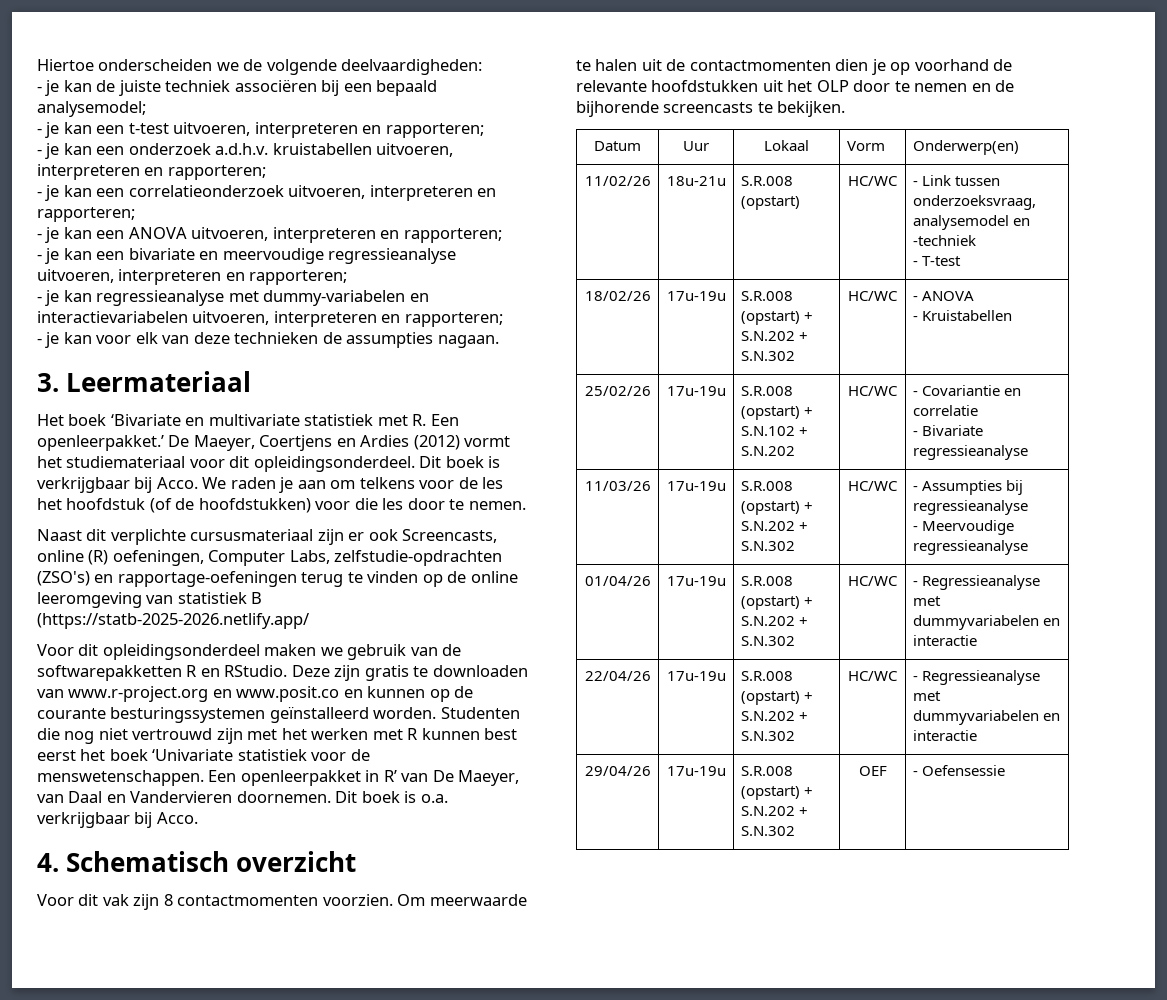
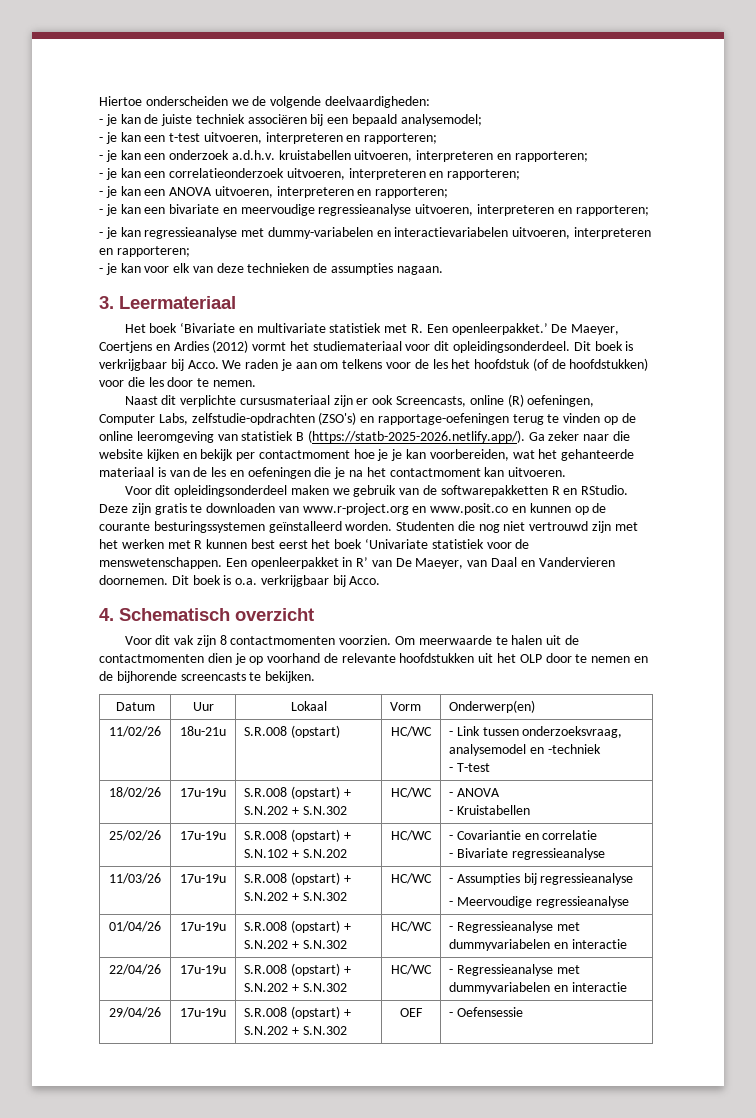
- Naast dit verplichte cursusmateriaal zijn er ook Screencasts, online (R) oefeningen, Computer Labs, zelfstudie-opdrachten (ZSO's) en rapportage-oefeningen terug te vinden op de online leeromgeving van statistiek B (https://statb-2025-2026.netlify.app/
+ Naast dit verplichte cursusmateriaal zijn er ook Screencasts, online (R) oefeningen, Computer Labs, zelfstudie-opdrachten (ZSO's) en rapportage-oefeningen terug te vinden op de online leeromgeving van statistiek B (https://statb-2025-2026.netlify.app/). Ga zeker naar die website kijken en bekijk per contactmoment hoe je je kan voorbereiden, wat het gehanteerde materiaal is van de les en oefeningen die je na het contactmoment kan uitvoeren.

